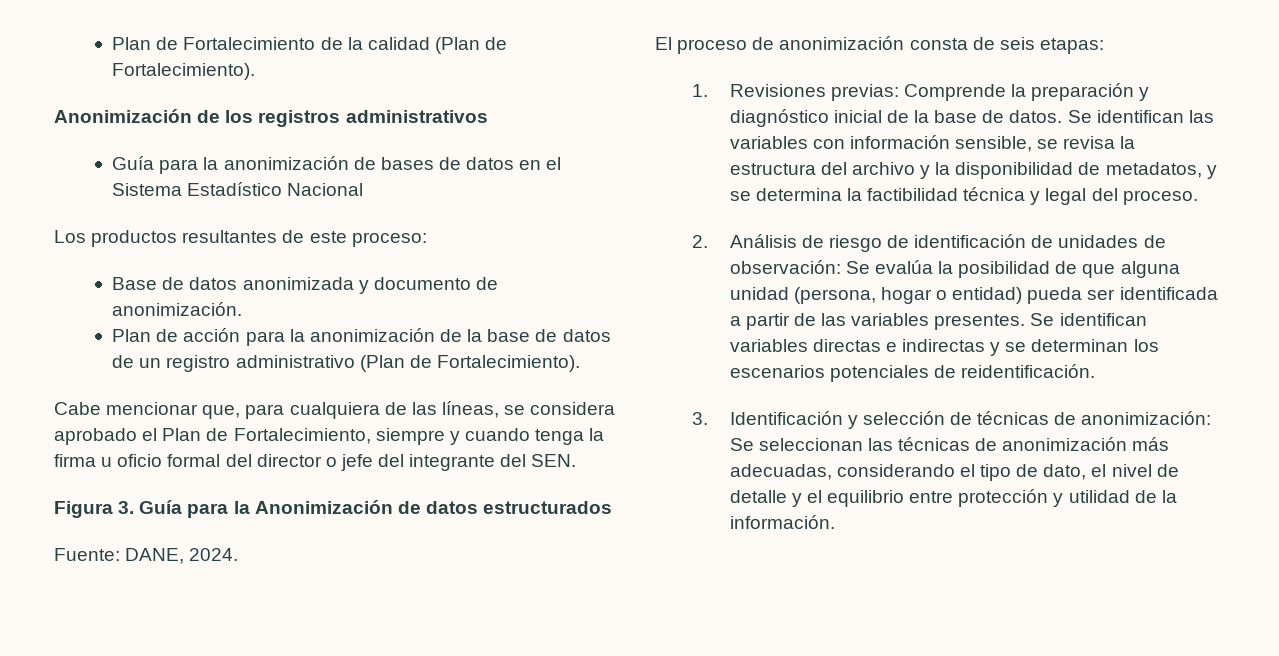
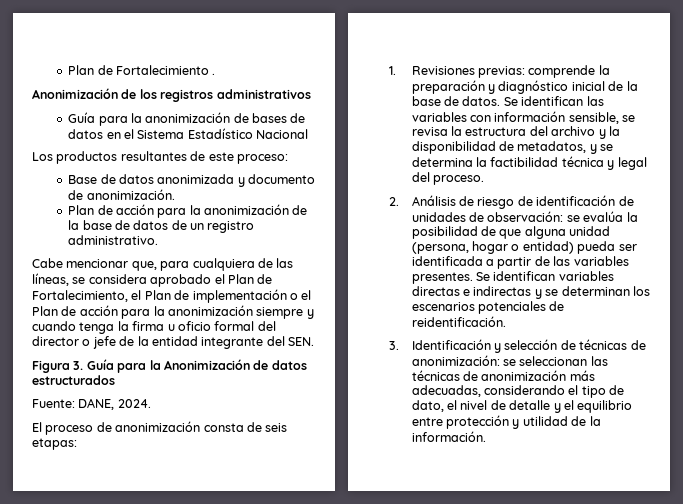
- Plan de Fortalecimiento de la calidad (Plan de Fortalecimiento).
+ Plan de Fortalecimiento .
- Plan de acción para la anonimización de la base de datos de un registro administrativo (Plan de Fortalecimiento).
+ Plan de acción para la anonimización de la base de datos de un registro administrativo.
- Cabe mencionar que, para cualquiera de las líneas, se considera aprobado el Plan de Fortalecimiento, siempre y cuando tenga la firma u oficio formal del director o jefe del integrante del SEN.
+ Cabe mencionar que, para cualquiera de las líneas, se considera aprobado el Plan de Fortalecimiento, el Plan de implementación o el Plan de acción para la anonimización siempre y cuando tenga la firma u oficio formal del director o jefe de la entidad integrante del SEN.
- 1. Revisiones previas: Comprende la preparación y diagnóstico inicial de la base de datos.
+ 1. Revisiones previas: comprende la preparación y diagnóstico inicial de la base de datos.
- 2. Análisis de riesgo de identificación de unidades de observación: Se evalúa la posibilidad de que alguna unidad (persona, hogar o entidad) pueda ser identificada a partir de las variables presentes.
+ 2. Análisis de riesgo de identificación de unidades de observación: se evalúa la posibilidad de que alguna unidad (persona, hogar o entidad) pueda ser identificada a partir de las variables presentes.
- 3. Identificación y selección de técnicas de anonimización: Se seleccionan las técnicas de anonimización más adecuadas, considerando el tipo de dato, el nivel de detalle y el equilibrio entre protección y utilidad de la información.
+ 3. Identificación y selección de técnicas de anonimización: se seleccionan las técnicas de anonimización más adecuadas, considerando el tipo de dato, el nivel de detalle y el equilibrio entre protección y utilidad de la información.

